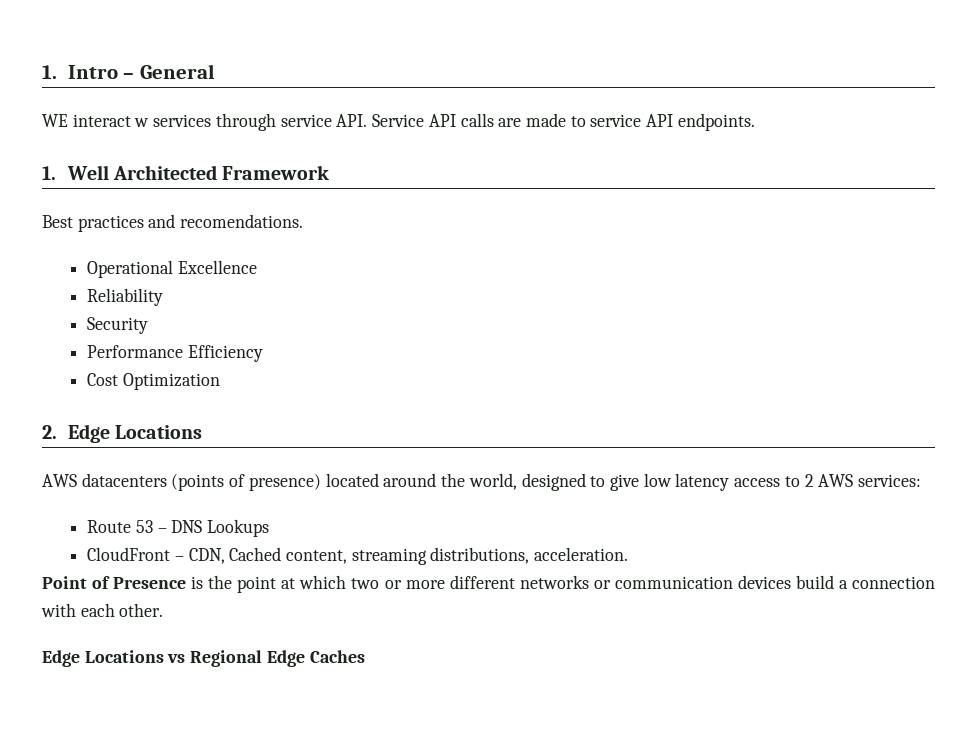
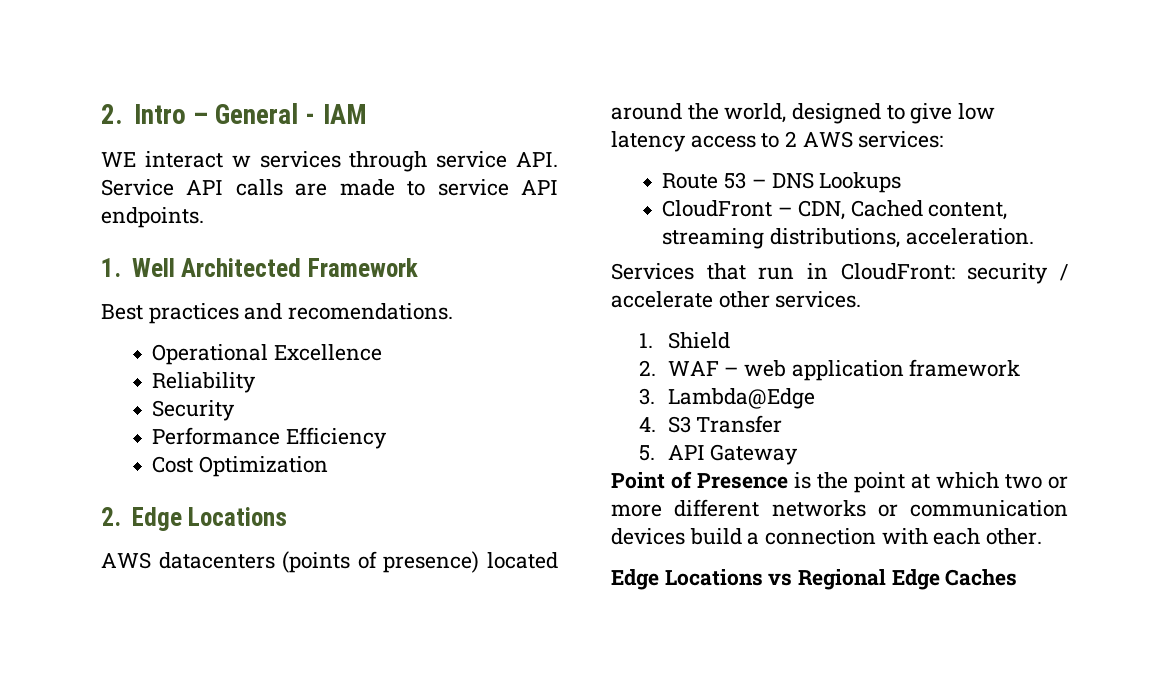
- 1. Intro – General
+ 2. Intro – General - IAM
+ Services that run in CloudFront: security / accelerate other services.
+ 1. Shield
+ 2. WAF – web application framework
+ 3. Lambda@Edge
+ 4. S3 Transfer
+ 5. API Gateway

